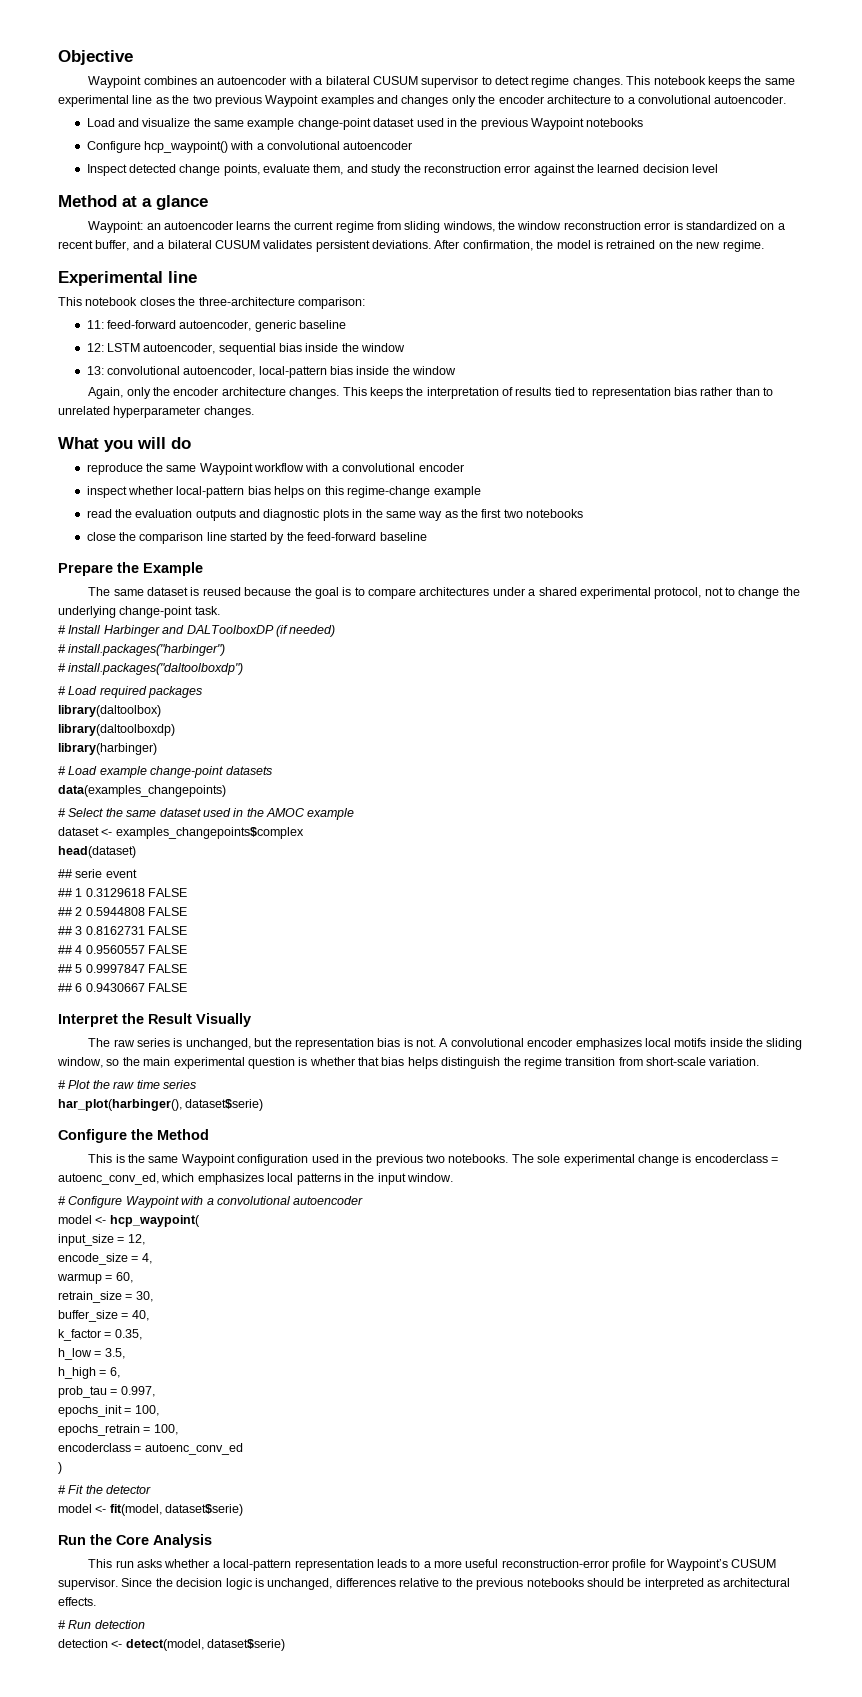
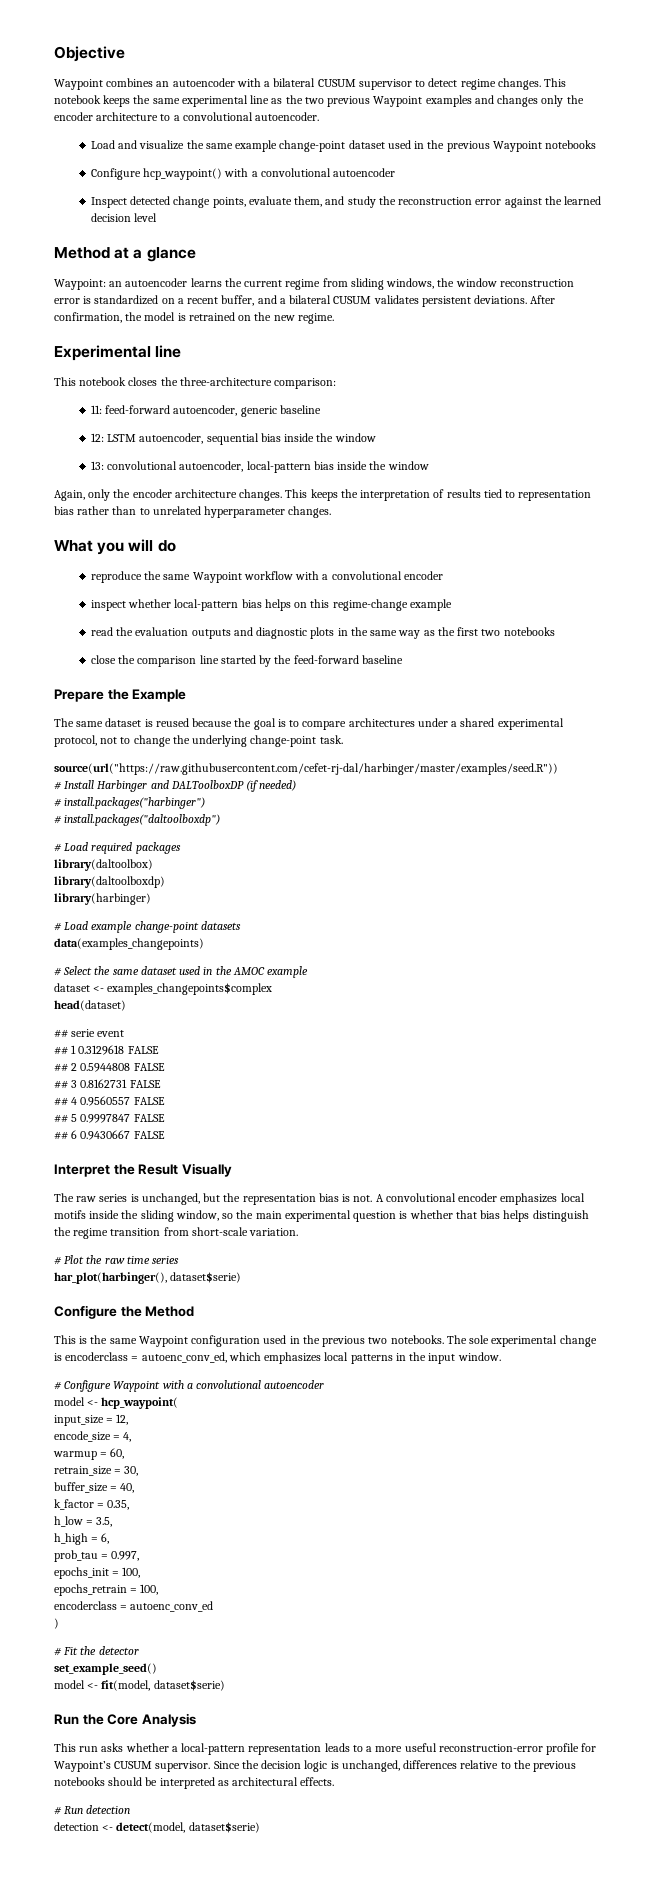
+ source(url("https://raw.githubusercontent.com/cefet-rj-dal/harbinger/master/examples/seed.R"))
+ set_example_seed()

